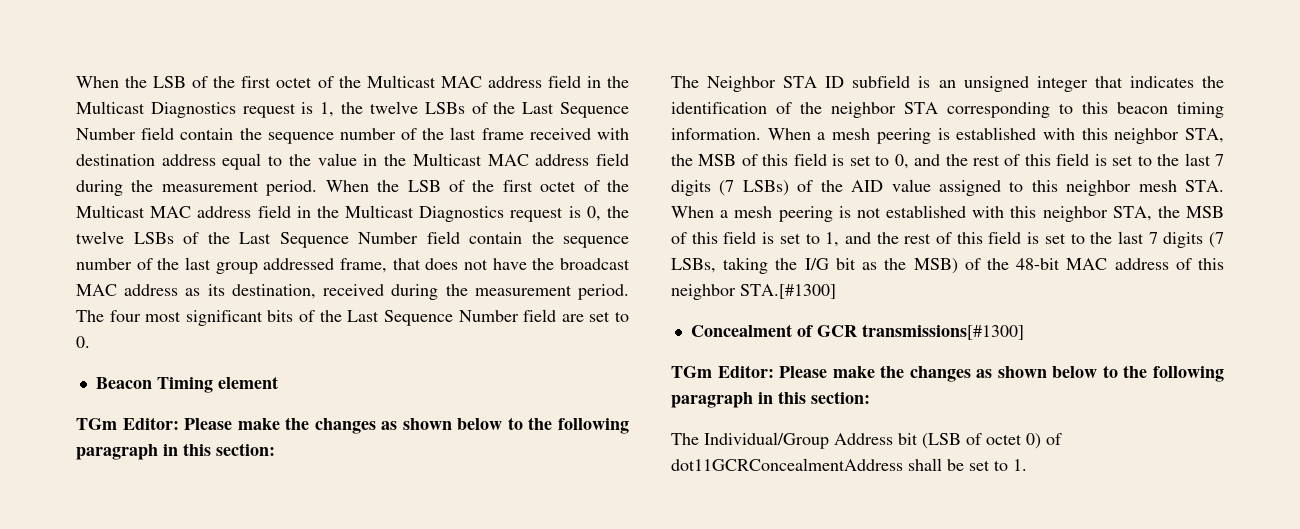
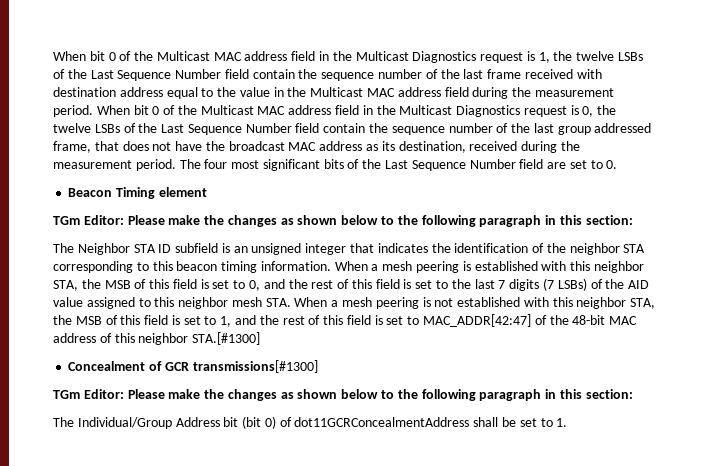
- When the LSB of the first octet of the Multicast MAC address field in the Multicast Diagnostics request is 1, the twelve LSBs of the Last Sequence Number field contain the sequence number of the last frame received with destination address equal to the value in the Multicast MAC address field during the measurement period.
+ When bit 0 of the Multicast MAC address field in the Multicast Diagnostics request is 1, the twelve LSBs of the Last Sequence Number field contain the sequence number of the last frame received with destination address equal to the value in the Multicast MAC address field during the measurement period.
- When the LSB of the first octet of the Multicast MAC address field in the Multicast Diagnostics request is 0, the twelve LSBs of the Last Sequence Number field contain the sequence number of the last group addressed frame, that does not have the broadcast MAC address as its destination, received during the measurement period.
+ When bit 0 of the Multicast MAC address field in the Multicast Diagnostics request is 0, the twelve LSBs of the Last Sequence Number field contain the sequence number of the last group addressed frame, that does not have the broadcast MAC address as its destination, received during the measurement period.
- When a mesh peering is established with this neighbor STA, the MSB of this field is set to 0, and the rest of this field is set to the last 7 digits (7 LSBs) of the AID value assigned to this neighbor mesh STA. When a mesh peering is not established with this neighbor STA, the MSB of this field is set to 1, and the rest of this field is set to the last 7 digits (7 LSBs, taking the I/G bit as the MSB) of the 48-bit MAC address of this neighbor STA.[#1300]
+ When a mesh peering is established with this neighbor STA, the MSB of this field is set to 0, and the rest of this field is set to the last 7 digits (7 LSBs) of the AID value assigned to this neighbor mesh STA. When a mesh peering is not established with this neighbor STA, the MSB of this field is set to 1, and the rest of this field is set to MAC_ADDR[42:47] of the 48-bit MAC address of this neighbor STA.[#1300]
- The Individual/Group Address bit (LSB of octet 0) of dot11GCRConcealmentAddress shall be set to 1.
+ The Individual/Group Address bit (bit 0) of dot11GCRConcealmentAddress shall be set to 1.

